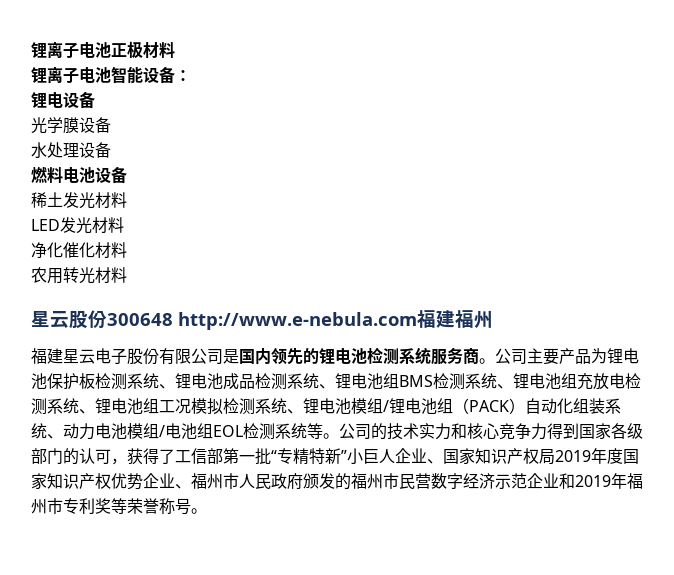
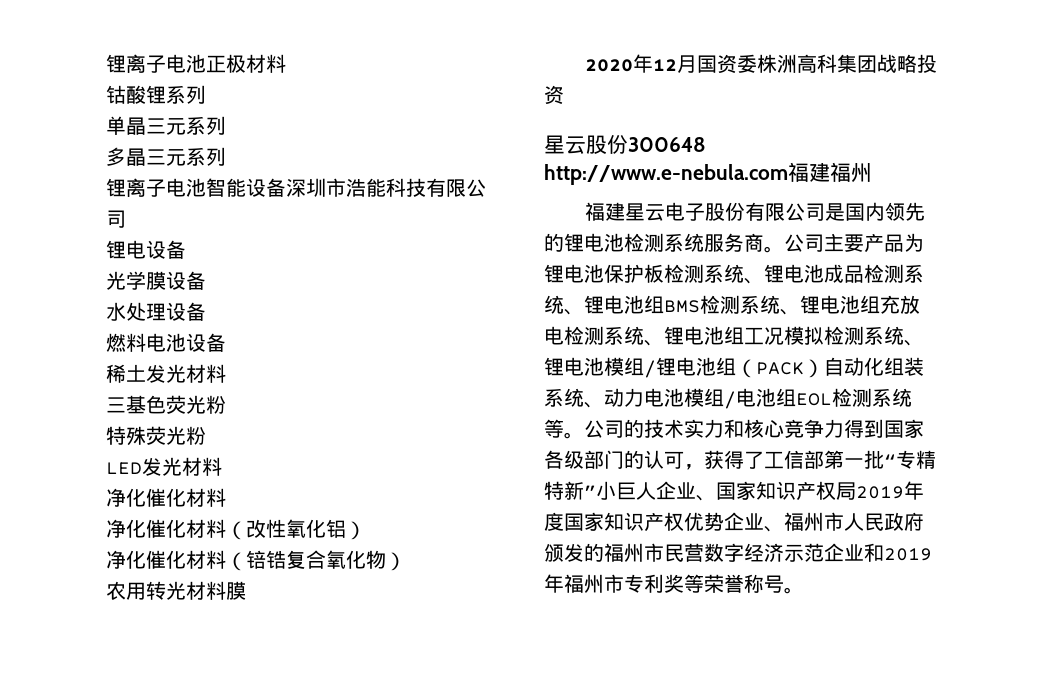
+ 钴酸锂系列
+ 单晶三元系列
+ 多晶三元系列
- 锂离子电池智能设备：
+ 锂离子电池智能设备深圳市浩能科技有限公司
+ 三基色荧光粉
+ 特殊荧光粉
- 农用转光材料
+ 净化催化材料（改性氧化铝）
+ 净化催化材料（锫锆复合氧化物）
+ 农用转光材料膜
+ 2020年12月国资委株洲高科集团战略投资

